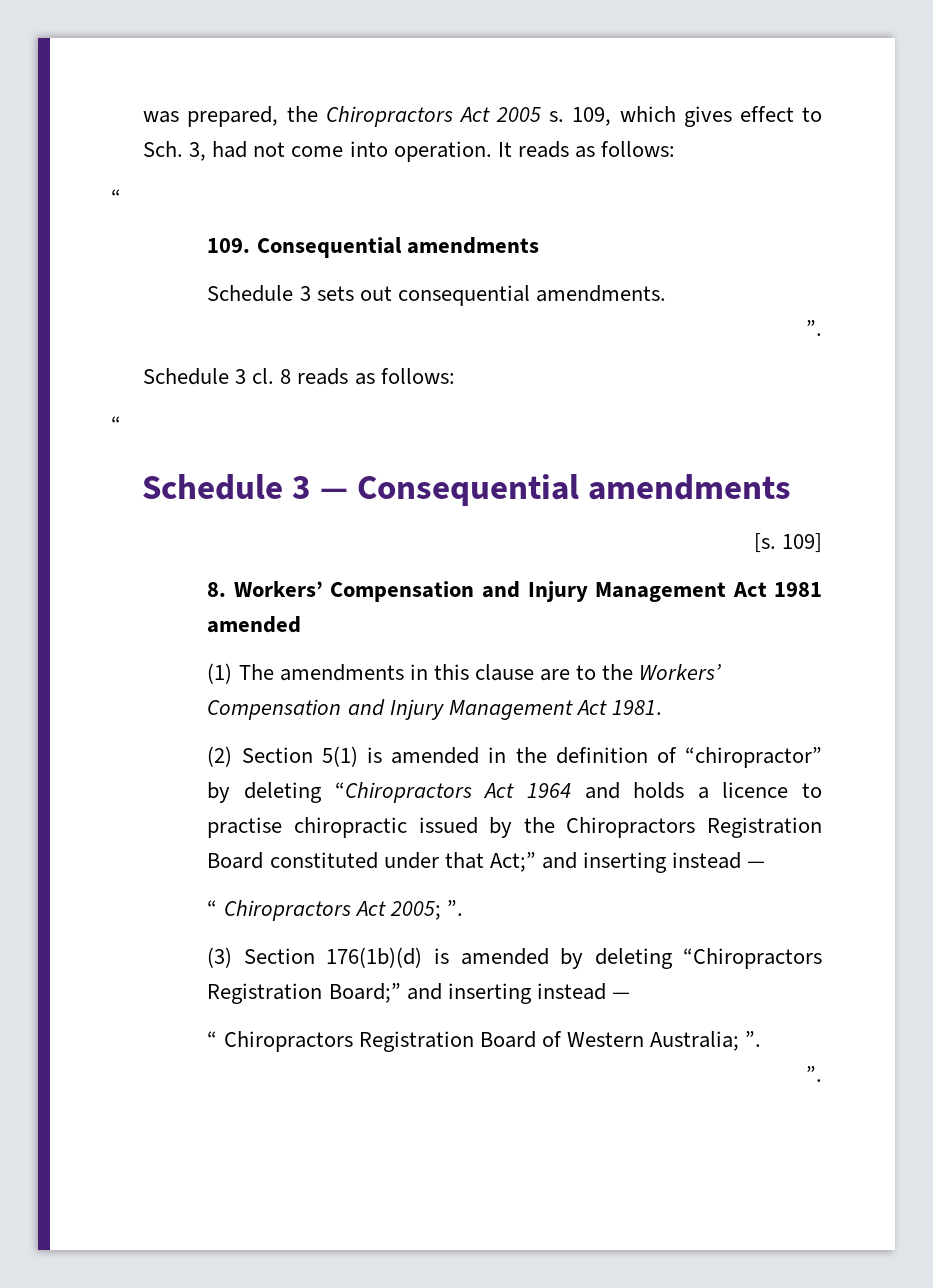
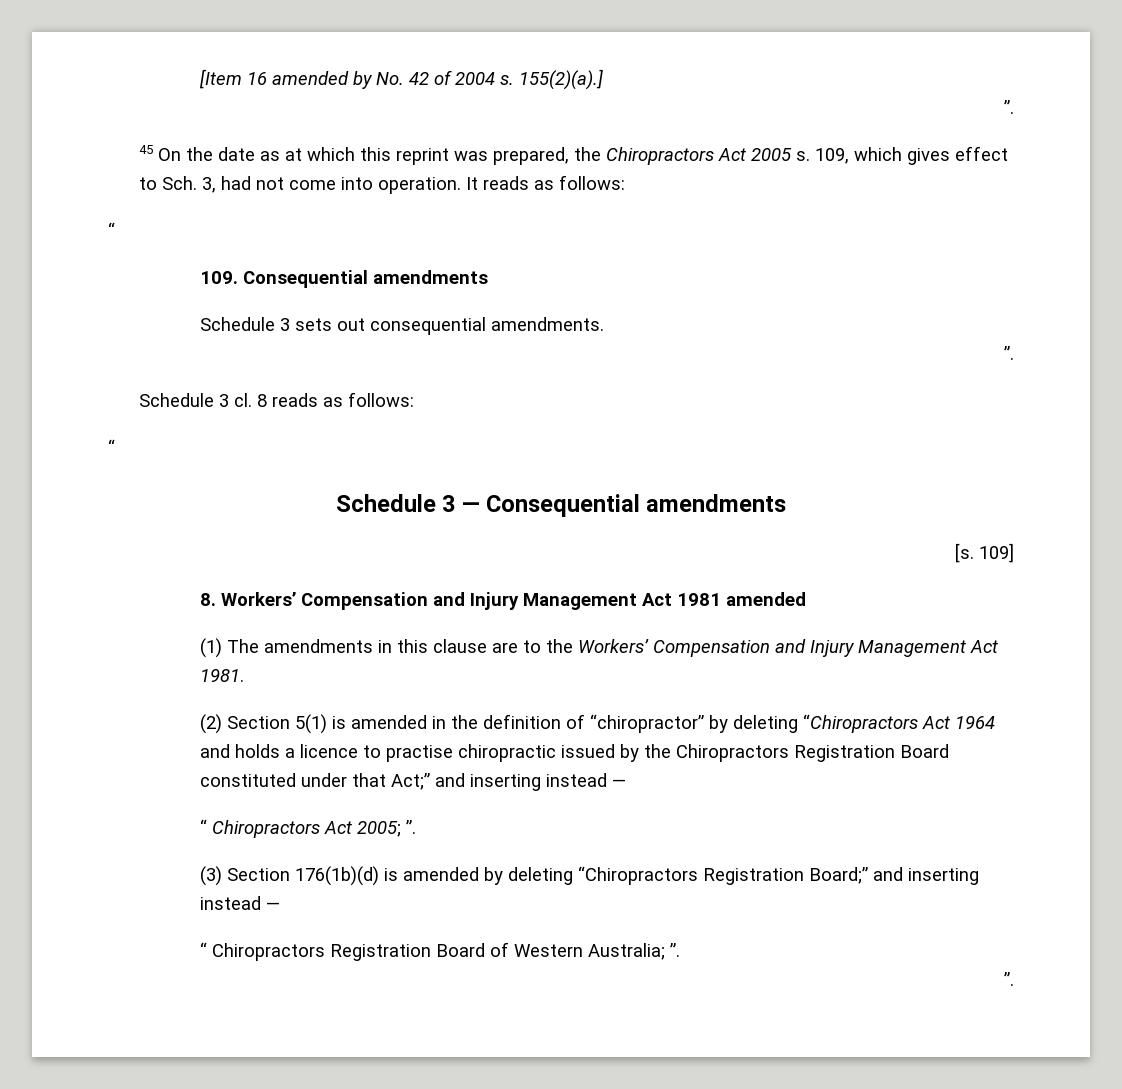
- was prepared, the Chiropractors Act 2005 s.
+ [Item 16 amended by No. 42 of 2004 s. 155(2)(a).]
+ ”.
+ 45 On the date as at which this reprint was prepared, the Chiropractors Act 2005 s.

